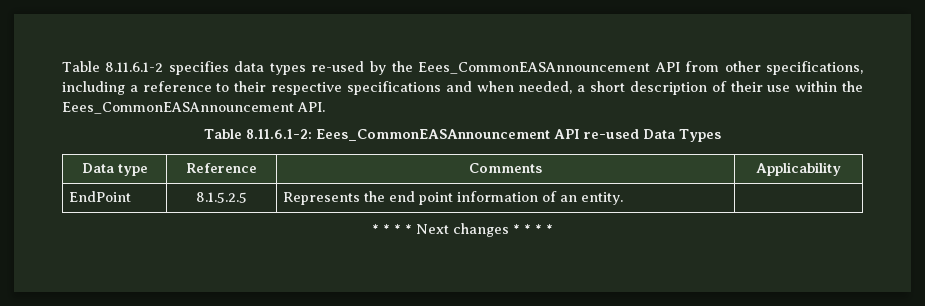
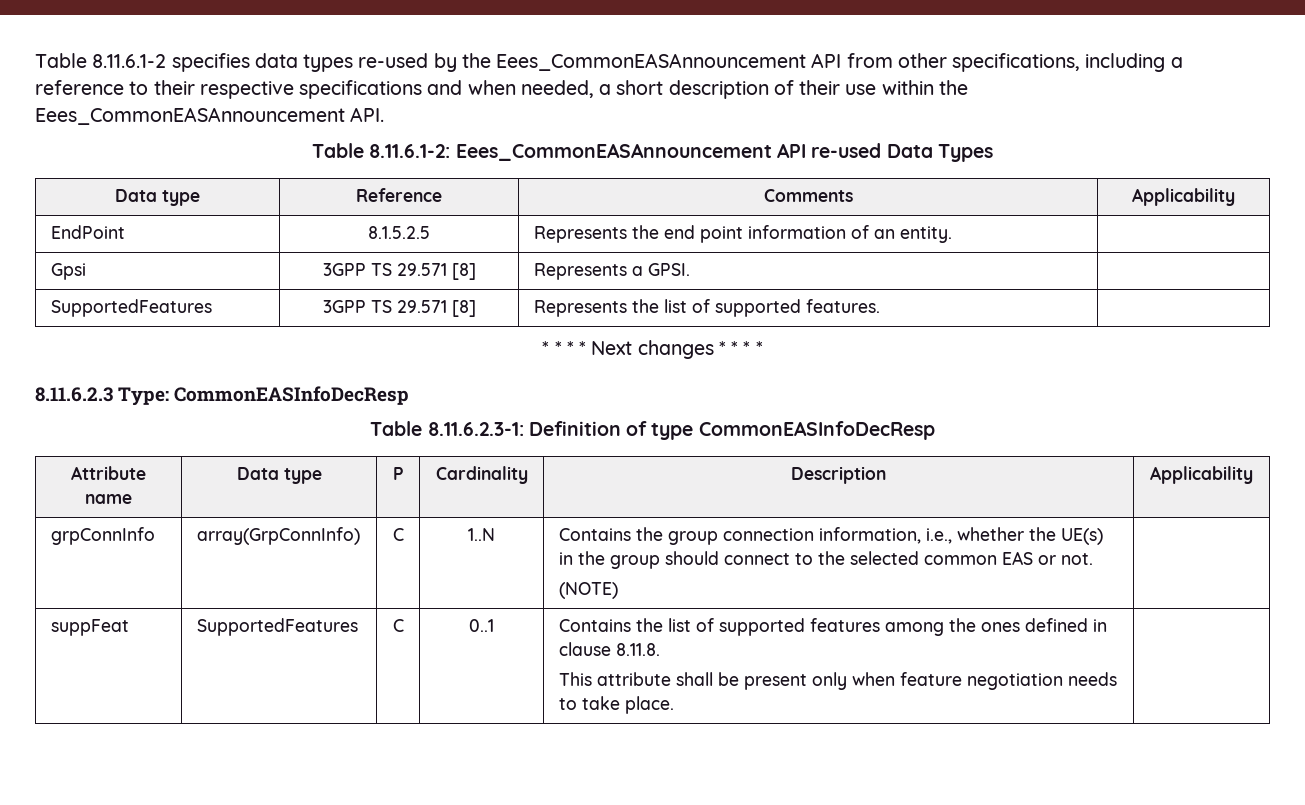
+ Gpsi | 3GPP TS 29.571 [8] | Represents a GPSI. |
+ SupportedFeatures | 3GPP TS 29.571 [8] | Represents the list of supported features. |
+ 8.11.6.2.3 Type: CommonEASInfoDecResp
+ Table 8.11.6.2.3-1: Definition of type CommonEASInfoDecResp
+ Attribute name | Data type | P | Cardinality | Description | Applicability
+ grpConnInfo | array(GrpConnInfo) | C | 1..N | Contains the group connection information, i.e., whether the UE(s) in the group should connect to the selected common EAS or not.
+ (NOTE) |
+ suppFeat | SupportedFeatures | C | 0..1 | Contains the list of supported features among the ones defined in clause 8.11.8.
+ This attribute shall be present only when feature negotiation needs to take place. |

